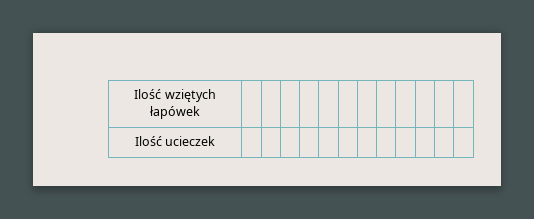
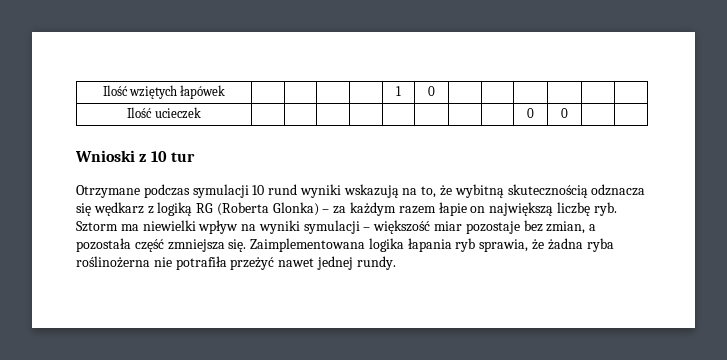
- Ilość wziętych łapówek | | | | | | | | | | | |
+ Ilość wziętych łapówek | | | | | 1 | 0 | | | | | |
- Ilość ucieczek | | | | | | | | | | | |
+ Ilość ucieczek | | | | | | | | | 0 | 0 | |
+ Wnioski z 10 tur
+ Otrzymane podczas symulacji 10 rund wyniki wskazują na to, że wybitną skutecznością odznacza się wędkarz z logiką RG (Roberta Glonka) – za każdym razem łapie on największą liczbę ryb. Sztorm ma niewielki wpływ na wyniki symulacji – większość miar pozostaje bez zmian, a pozostała część zmniejsza się. Zaimplementowana logika łapania ryb sprawia, że żadna ryba roślinożerna nie potrafiła przeżyć nawet jednej rundy.

